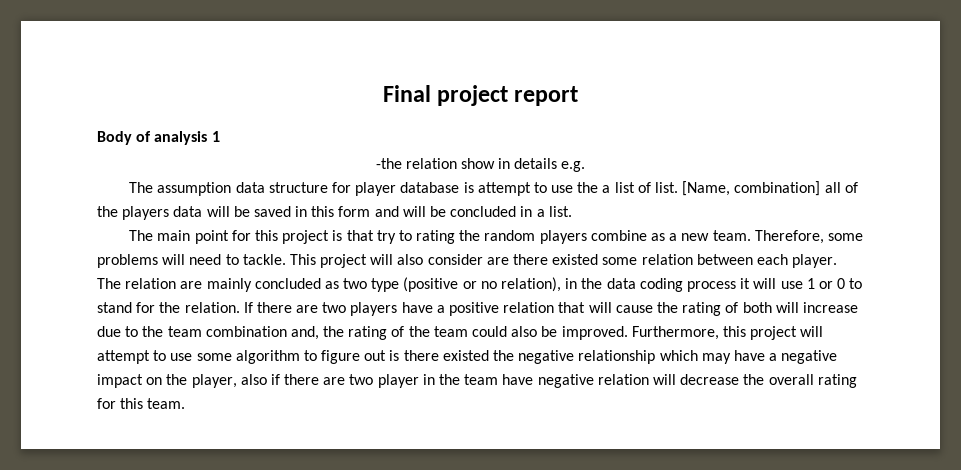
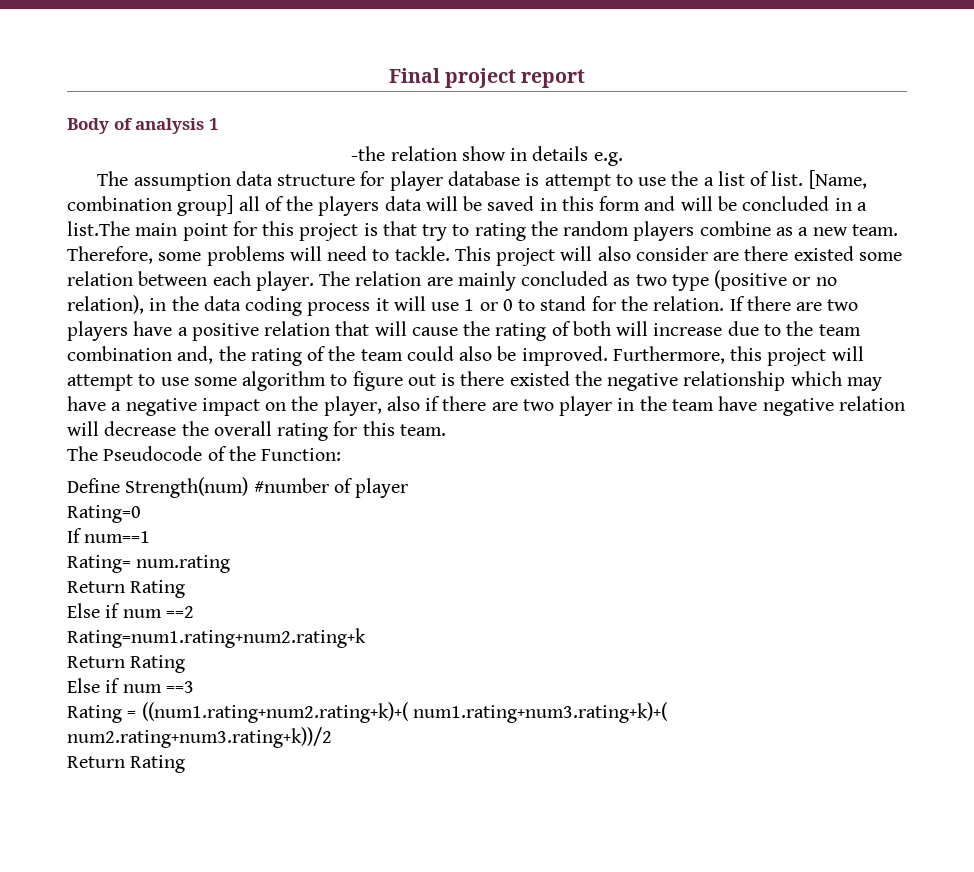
- [Name, combination] all of the players data will be saved in this form and will be concluded in a list.
- The main point for this project is that try to rating the random players combine as a new team.
+ [Name, combination group] all of the players data will be saved in this form and will be concluded in a list.The main point for this project is that try to rating the random players combine as a new team.
+ The Pseudocode of the Function:
+ Define Strength(num) #number of player
+ Rating=0
+ If num==1
+ Rating= num.rating
+ Return Rating
+ Else if num ==2
+ Rating=num1.rating+num2.rating+k
+ Return Rating
+ Else if num ==3
+ Rating = ((num1.rating+num2.rating+k)+( num1.rating+num3.rating+k)+( num2.rating+num3.rating+k))/2
+ Return Rating

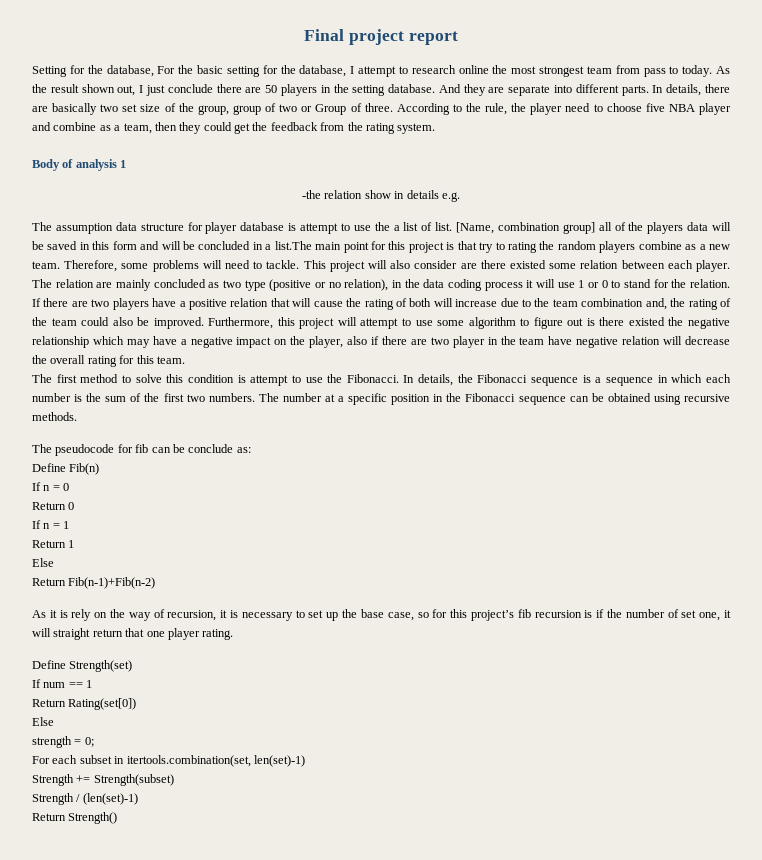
+ Setting for the database, For the basic setting for the database, I attempt to research online the most strongest team from pass to today. As the result shown out, I just conclude there are 50 players in the setting database. And they are separate into different parts. In details, there are basically two set size of the group, group of two or Group of three. According to the rule, the player need to choose five NBA player and combine as a team, then they could get the feedback from the rating system.
- The Pseudocode of the Function:
- Define Strength(num) #number of player
- Rating=0
- If num==1
- Rating= num.rating
- Return Rating
- Else if num ==2
- Rating=num1.rating+num2.rating+k
- Return Rating
- Else if num ==3
- Rating = ((num1.rating+num2.rating+k)+( num1.rating+num3.rating+k)+( num2.rating+num3.rating+k))/2
- Return Rating
+ The first method to solve this condition is attempt to use the Fibonacci. In details, the Fibonacci sequence is a sequence in which each number is the sum of the first two numbers. The number at a specific position in the Fibonacci sequence can be obtained using recursive methods.
+ The pseudocode for fib can be conclude as:
+ Define Fib(n)
+ If n = 0
+ Return 0
+ If n = 1
+ Return 1
+ Else
+ Return Fib(n-1)+Fib(n-2)
+ As it is rely on the way of recursion, it is necessary to set up the base case, so for this project’s fib recursion is if the number of set one, it will straight return that one player rating.
+ Define Strength(set)
+ If num == 1
+ Return Rating(set[0])
+ Else
+ strength = 0;
+ For each subset in itertools.combination(set, len(set)-1)
+ Strength += Strength(subset)
+ Strength / (len(set)-1)
+ Return Strength()

